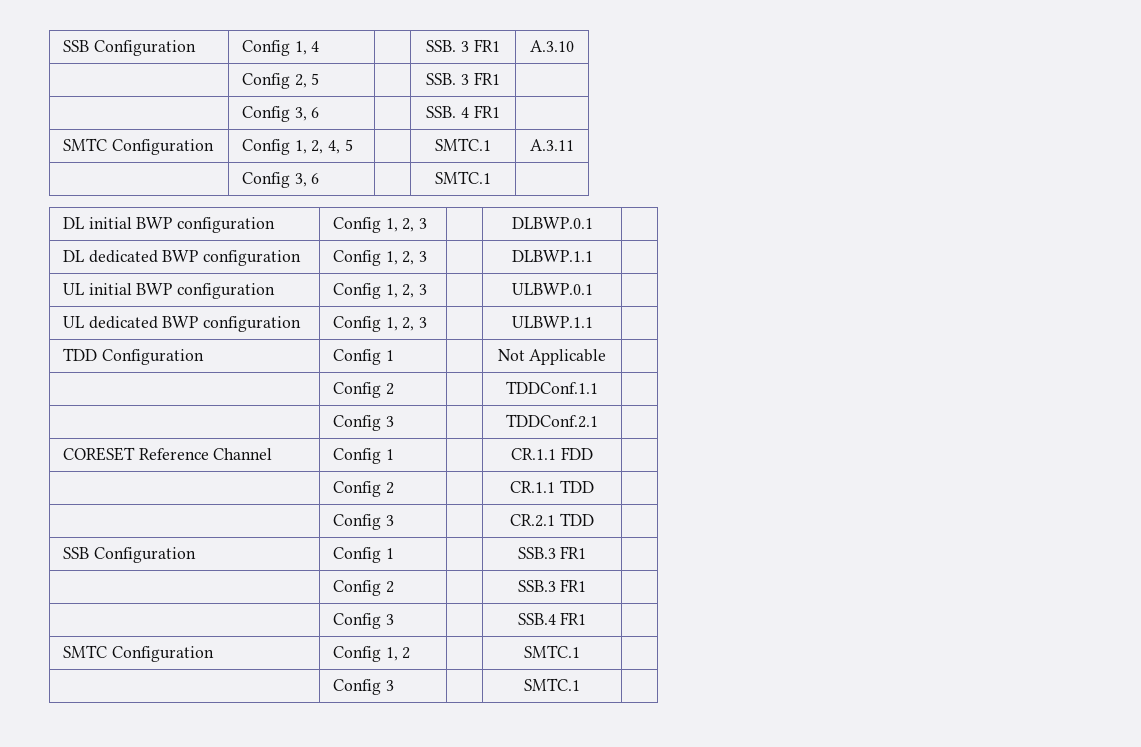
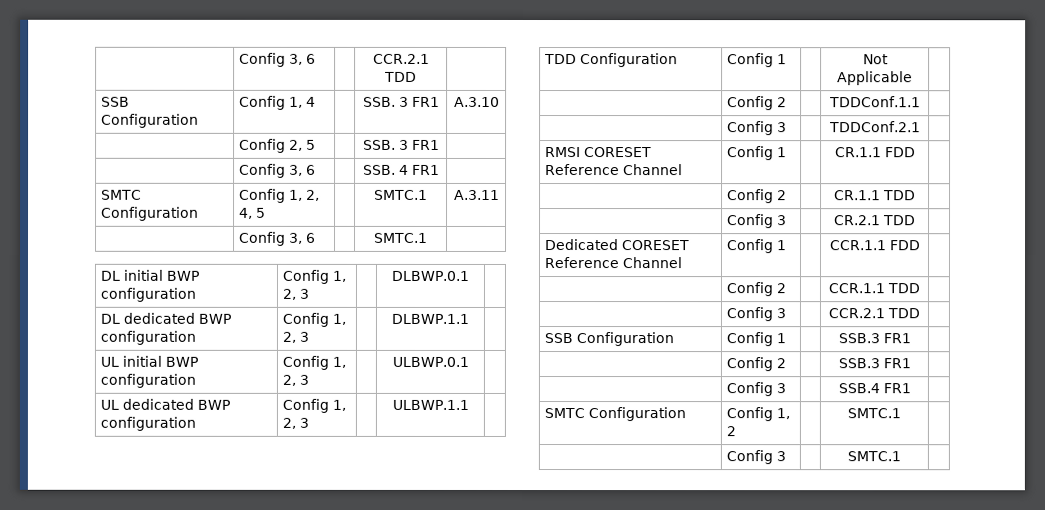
+ | Config 3, 6 | | CCR.2.1 TDD |
- CORESET Reference Channel | Config 1 | | CR.1.1 FDD |
+ RMSI CORESET Reference Channel | Config 1 | | CR.1.1 FDD |
+ Dedicated CORESET Reference Channel | Config 1 | | CCR.1.1 FDD |
+ | Config 2 | | CCR.1.1 TDD |
+ | Config 3 | | CCR.2.1 TDD |

